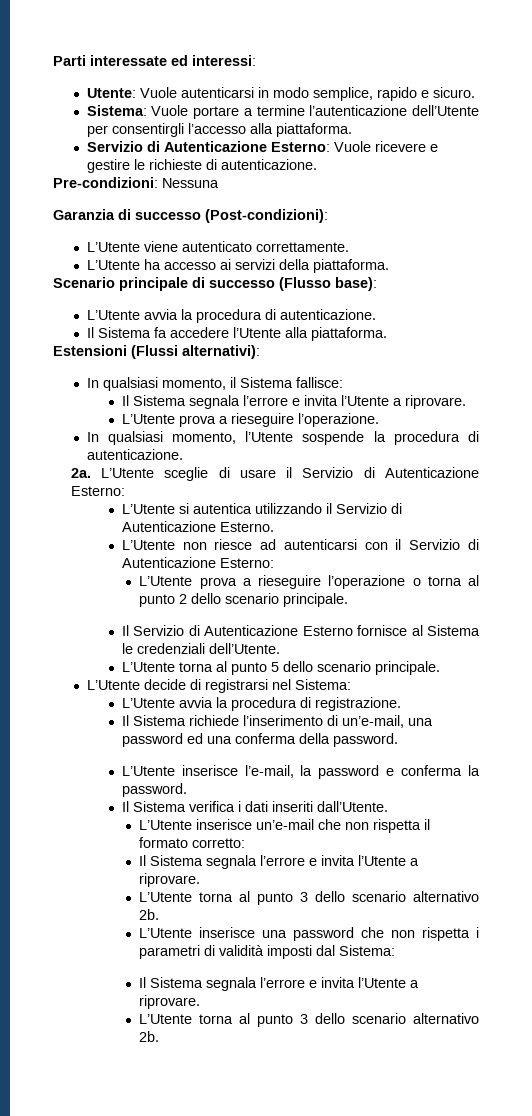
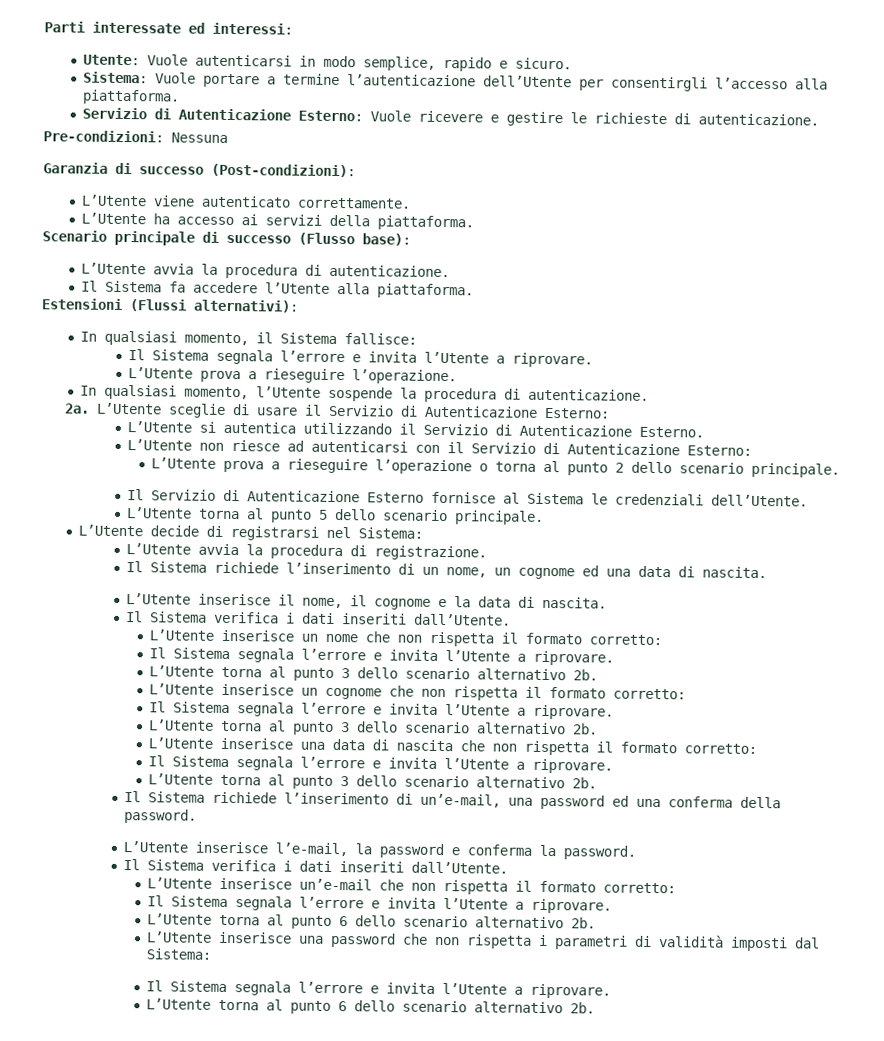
+ Il Sistema richiede l’inserimento di un nome, un cognome ed una data di nascita.
+ L’Utente inserisce il nome, il cognome e la data di nascita.
+ Il Sistema verifica i dati inseriti dall’Utente.
+ L’Utente inserisce un nome che non rispetta il formato corretto:
+ Il Sistema segnala l’errore e invita l’Utente a riprovare.
+ L’Utente torna al punto 3 dello scenario alternativo 2b.
+ L’Utente inserisce un cognome che non rispetta il formato corretto:
+ Il Sistema segnala l’errore e invita l’Utente a riprovare.
+ L’Utente torna al punto 3 dello scenario alternativo 2b.
+ L’Utente inserisce una data di nascita che non rispetta il formato corretto:
+ Il Sistema segnala l’errore e invita l’Utente a riprovare.
+ L’Utente torna al punto 3 dello scenario alternativo 2b.
  L’Utente inserisce un’e-mail che non rispetta il formato corretto:
  Il Sistema segnala l’errore e invita l’Utente a riprovare.
- L’Utente torna al punto 3 dello scenario alternativo 2b.
+ L’Utente torna al punto 6 dello scenario alternativo 2b.
  L’Utente inserisce una password che non rispetta i parametri di validità imposti dal Sistema:
  Il Sistema segnala l’errore e invita l’Utente a riprovare.
- L’Utente torna al punto 3 dello scenario alternativo 2b.
+ L’Utente torna al punto 6 dello scenario alternativo 2b.

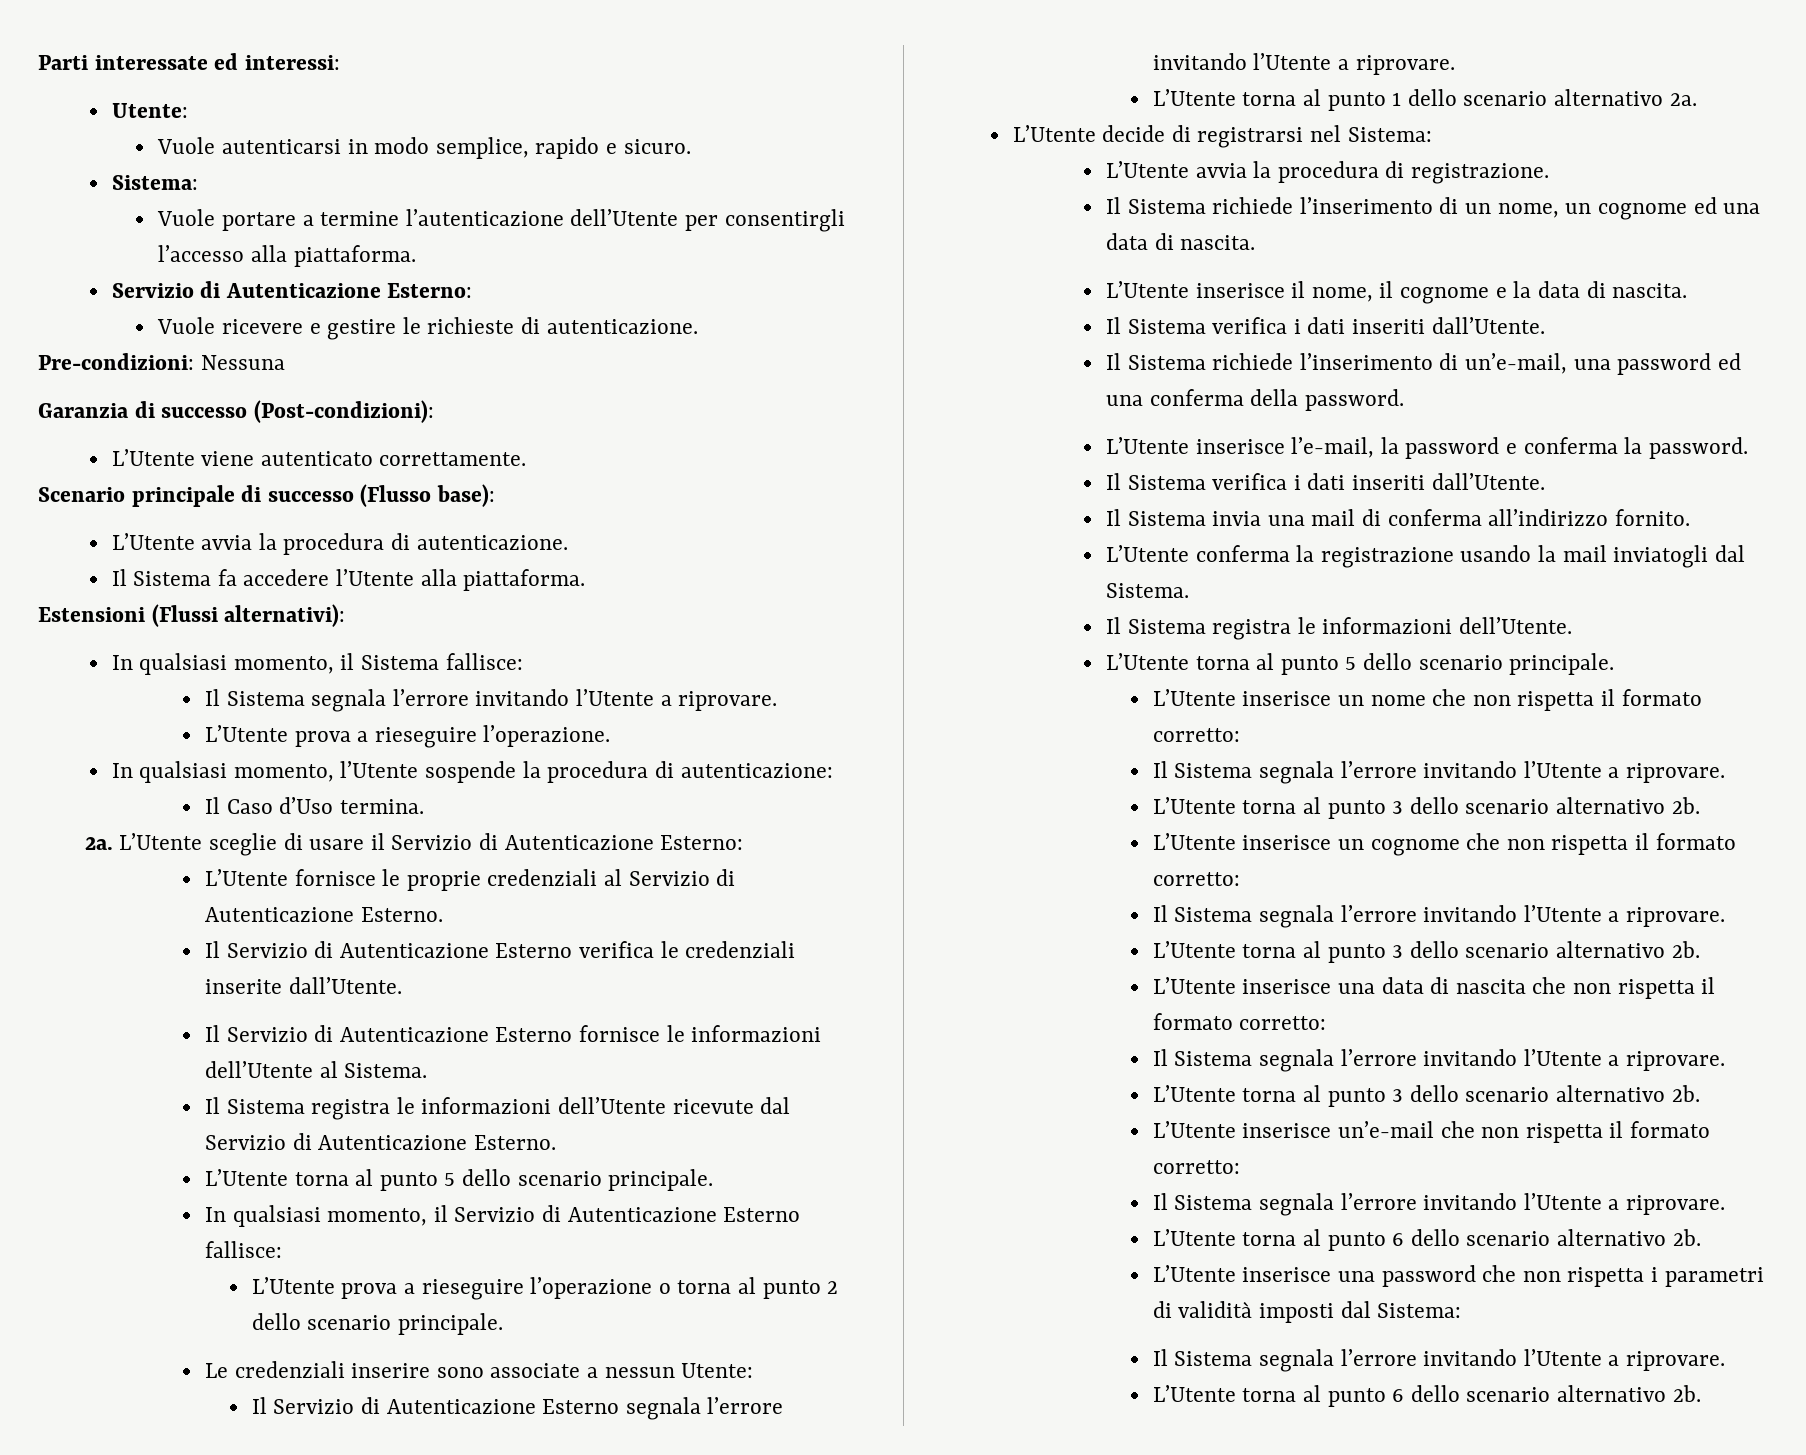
  Parti interessate ed interessi:
- Utente: Vuole autenticarsi in modo semplice, rapido e sicuro.
- Sistema: Vuole portare a termine l’autenticazione dell’Utente per consentirgli l’accesso alla piattaforma.
- Servizio di Autenticazione Esterno: Vuole ricevere e gestire le richieste di autenticazione.
+ Utente:
+ Vuole autenticarsi in modo semplice, rapido e sicuro.
+ Sistema:
+ Vuole portare a termine l’autenticazione dell’Utente per consentirgli l’accesso alla piattaforma.
+ Servizio di Autenticazione Esterno:
+ Vuole ricevere e gestire le richieste di autenticazione.
- L’Utente ha accesso ai servizi della piattaforma.
  In qualsiasi momento, il Sistema fallisce:
- Il Sistema segnala l’errore e invita l’Utente a riprovare.
+ Il Sistema segnala l’errore invitando l’Utente a riprovare.
- In qualsiasi momento, l’Utente sospende la procedura di autenticazione.
+ In qualsiasi momento, l’Utente sospende la procedura di autenticazione:
+ Il Caso d’Uso termina.
- L’Utente si autentica utilizzando il Servizio di Autenticazione Esterno.
- L’Utente non riesce ad autenticarsi con il Servizio di Autenticazione Esterno:
+ L’Utente fornisce le proprie credenziali al Servizio di Autenticazione Esterno.
+ Il Servizio di Autenticazione Esterno verifica le credenziali inserite dall’Utente.
+ Il Servizio di Autenticazione Esterno fornisce le informazioni dell’Utente al Sistema.
+ Il Sistema registra le informazioni dell’Utente ricevute dal Servizio di Autenticazione Esterno.
+ L’Utente torna al punto 5 dello scenario principale.
+ In qualsiasi momento, il Servizio di Autenticazione Esterno fallisce:
- Il Servizio di Autenticazione Esterno fornisce al Sistema le credenziali dell’Utente.
- L’Utente torna al punto 5 dello scenario principale.
+ Le credenziali inserire sono associate a nessun Utente:
+ Il Servizio di Autenticazione Esterno segnala l’errore invitando l’Utente a riprovare.
+ L’Utente torna al punto 1 dello scenario alternativo 2a.
- L’Utente inserisce un nome che non rispetta il formato corretto:
- Il Sistema segnala l’errore e invita l’Utente a riprovare.
- L’Utente torna al punto 3 dello scenario alternativo 2b.
- L’Utente inserisce un cognome che non rispetta il formato corretto:
- Il Sistema segnala l’errore e invita l’Utente a riprovare.
- L’Utente torna al punto 3 dello scenario alternativo 2b.
- L’Utente inserisce una data di nascita che non rispetta il formato corretto:
- Il Sistema segnala l’errore e invita l’Utente a riprovare.
- L’Utente torna al punto 3 dello scenario alternativo 2b.
+ Il Sistema invia una mail di conferma all’indirizzo fornito.
+ L’Utente conferma la registrazione usando la mail inviatogli dal Sistema.
+ Il Sistema registra le informazioni dell’Utente.
+ L’Utente torna al punto 5 dello scenario principale.
+ L’Utente inserisce un nome che non rispetta il formato corretto:
+ Il Sistema segnala l’errore invitando l’Utente a riprovare.
+ L’Utente torna al punto 3 dello scenario alternativo 2b.
+ L’Utente inserisce un cognome che non rispetta il formato corretto:
+ Il Sistema segnala l’errore invitando l’Utente a riprovare.
+ L’Utente torna al punto 3 dello scenario alternativo 2b.
+ L’Utente inserisce una data di nascita che non rispetta il formato corretto:
+ Il Sistema segnala l’errore invitando l’Utente a riprovare.
+ L’Utente torna al punto 3 dello scenario alternativo 2b.
  L’Utente inserisce un’e-mail che non rispetta il formato corretto:
- Il Sistema segnala l’errore e invita l’Utente a riprovare.
+ Il Sistema segnala l’errore invitando l’Utente a riprovare.
  L’Utente inserisce una password che non rispetta i parametri di validità imposti dal Sistema:
- Il Sistema segnala l’errore e invita l’Utente a riprovare.
+ Il Sistema segnala l’errore invitando l’Utente a riprovare.

